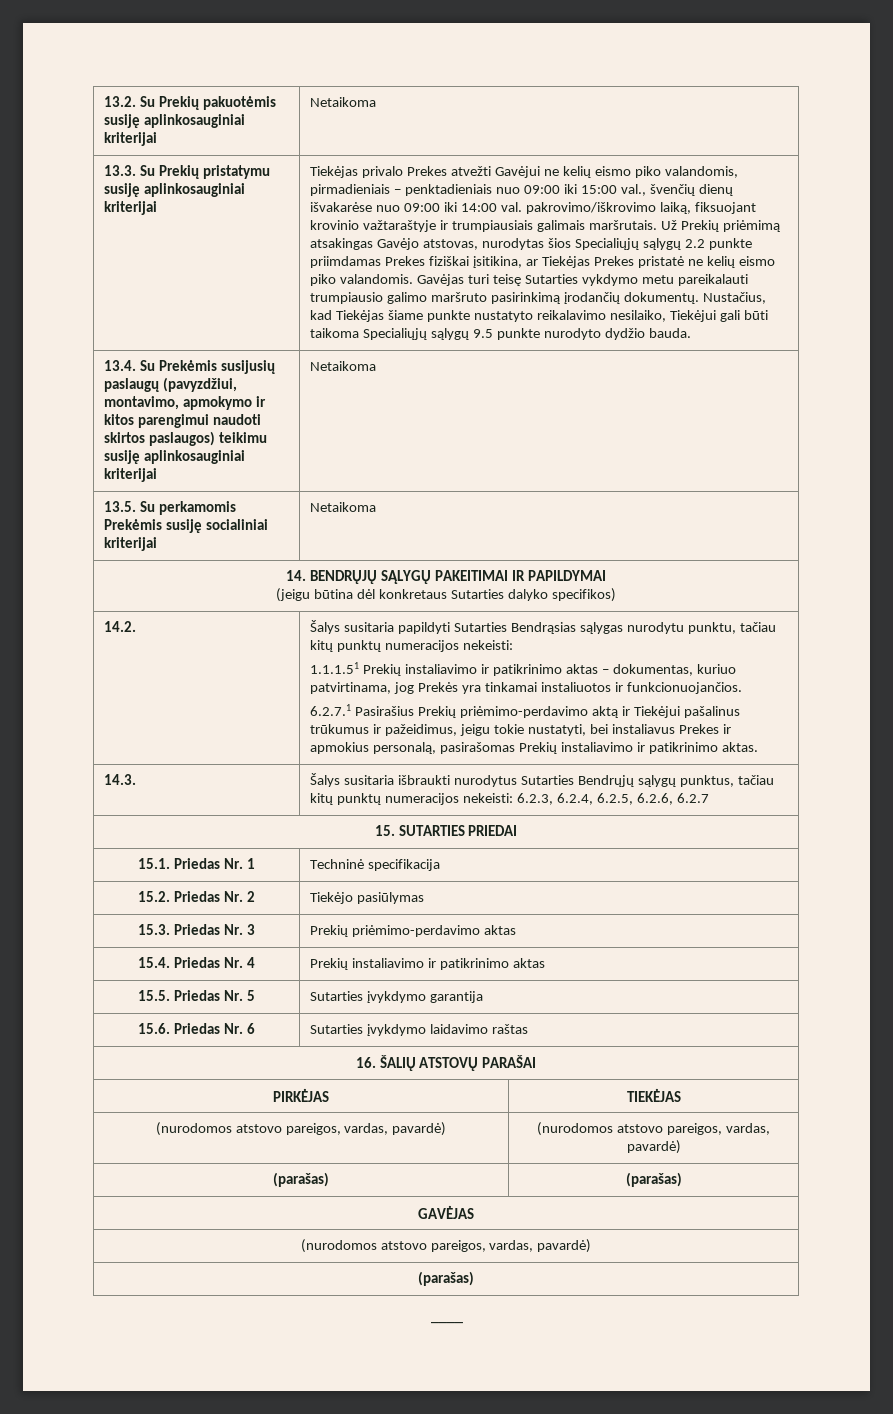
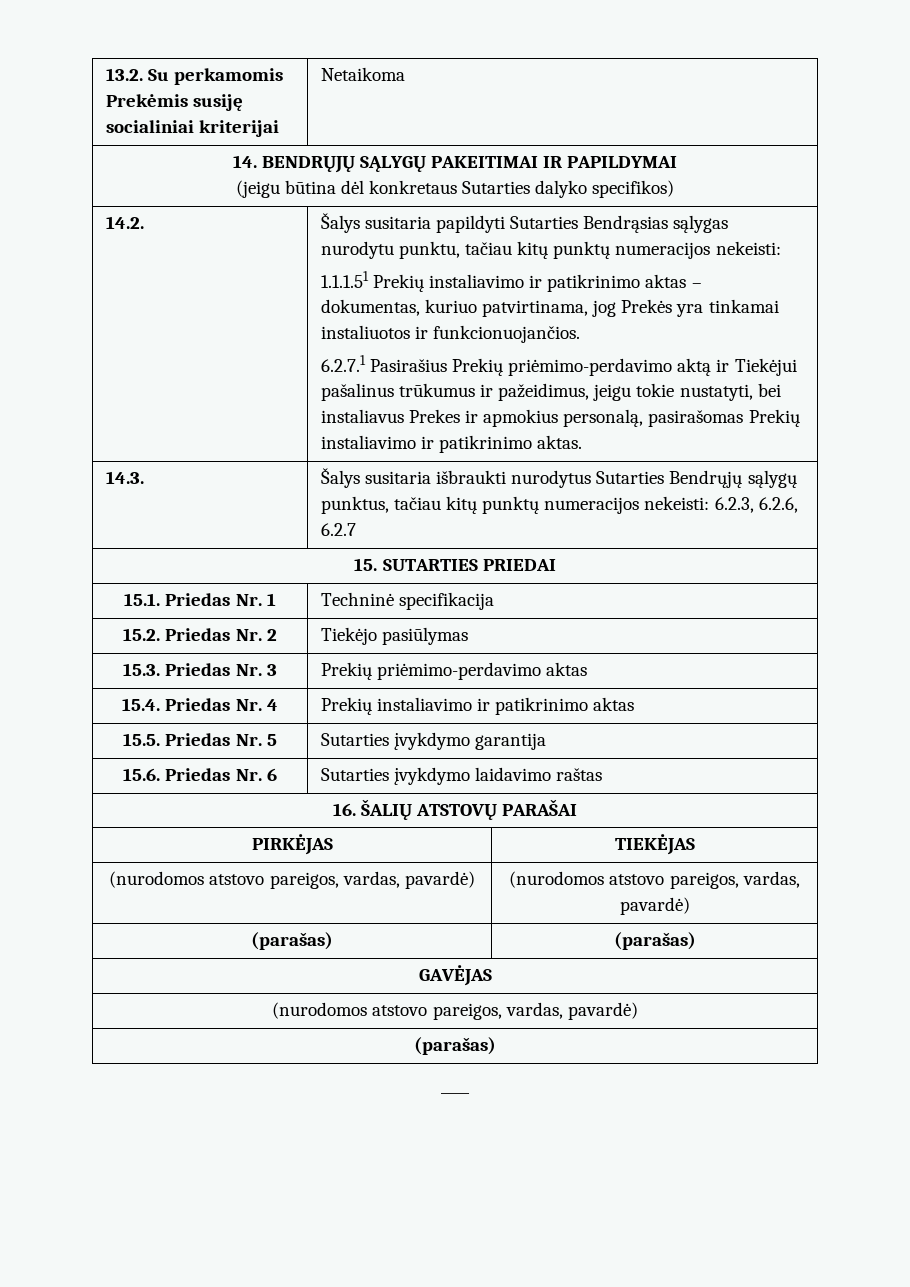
- 13.2. Su Prekių pakuotėmis susiję aplinkosauginiai kriterijai | Netaikoma
- 13.3. Su Prekių pristatymu susiję aplinkosauginiai kriterijai | Tiekėjas privalo Prekes atvežti Gavėjui ne kelių eismo piko valandomis, pirmadieniais − penktadieniais nuo 09:00 iki 15:00 val., švenčių dienų išvakarėse nuo 09:00 iki 14:00 val. pakrovimo/iškrovimo laiką, fiksuojant krovinio važtaraštyje ir trumpiausiais galimais maršrutais. Už Prekių priėmimą atsakingas Gavėjo atstovas, nurodytas šios Specialiųjų sąlygų 2.2 punkte priimdamas Prekes fiziškai įsitikina, ar Tiekėjas Prekes pristatė ne kelių eismo piko valandomis. Gavėjas turi teisę Sutarties vykdymo metu pareikalauti trumpiausio galimo maršruto pasirinkimą įrodančių dokumentų. Nustačius, kad Tiekėjas šiame punkte nustatyto reikalavimo nesilaiko, Tiekėjui gali būti taikoma Specialiųjų sąlygų 9.5 punkte nurodyto dydžio bauda.
- 13.4. Su Prekėmis susijusių paslaugų (pavyzdžiui, montavimo, apmokymo ir kitos parengimui naudoti skirtos paslaugos) teikimu susiję aplinkosauginiai kriterijai | Netaikoma
- 13.5. Su perkamomis Prekėmis susiję socialiniai kriterijai | Netaikoma
+ 13.2. Su perkamomis Prekėmis susiję socialiniai kriterijai | Netaikoma
- 14.3. | Šalys susitaria išbraukti nurodytus Sutarties Bendrųjų sąlygų punktus, tačiau kitų punktų numeracijos nekeisti: 6.2.3, 6.2.4, 6.2.5, 6.2.6, 6.2.7
+ 14.3. | Šalys susitaria išbraukti nurodytus Sutarties Bendrųjų sąlygų punktus, tačiau kitų punktų numeracijos nekeisti: 6.2.3, 6.2.6, 6.2.7

